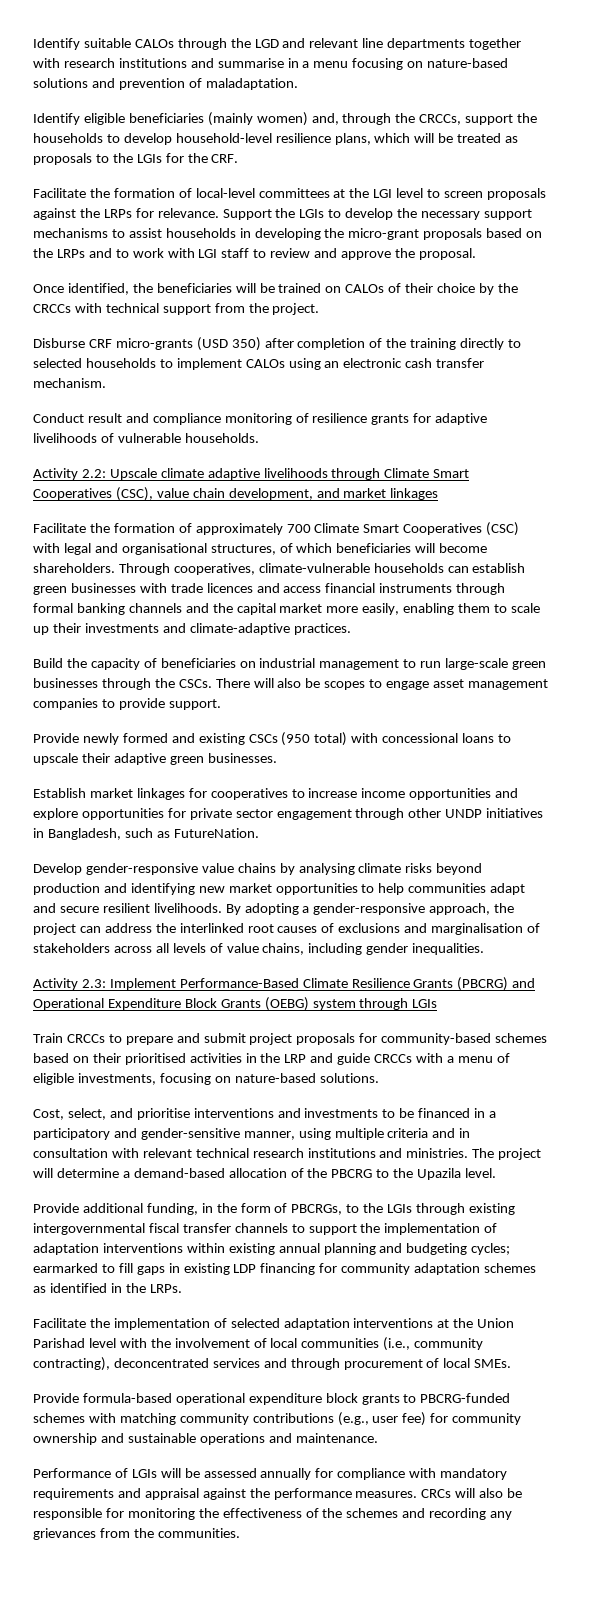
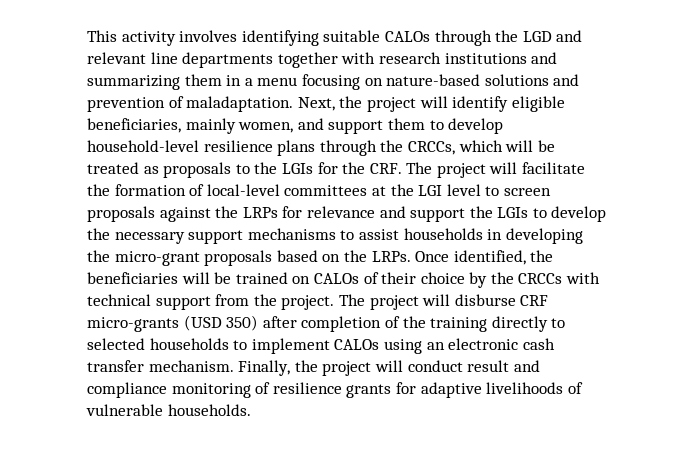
- Identify suitable CALOs through the LGD and relevant line departments together with research institutions and summarise in a menu focusing on nature-based solutions and prevention of maladaptation.
- Identify eligible beneficiaries (mainly women) and, through the CRCCs, support the households to develop household-level resilience plans, which will be treated as proposals to the LGIs for the CRF.
- Facilitate the formation of local-level committees at the LGI level to screen proposals against the LRPs for relevance. Support the LGIs to develop the necessary support mechanisms to assist households in developing the micro-grant proposals based on the LRPs and to work with LGI staff to review and approve the proposal.
- Once identified, the beneficiaries will be trained on CALOs of their choice by the CRCCs with technical support from the project.
- Disburse CRF micro-grants (USD 350) after completion of the training directly to selected households to implement CALOs using an electronic cash transfer mechanism.
- Conduct result and compliance monitoring of resilience grants for adaptive livelihoods of vulnerable households.
+ This activity involves identifying suitable CALOs through the LGD and relevant line departments together with research institutions and summarizing them in a menu focusing on nature-based solutions and prevention of maladaptation. Next, the project will identify eligible beneficiaries, mainly women, and support them to develop household-level resilience plans through the CRCCs, which will be treated as proposals to the LGIs for the CRF. The project will facilitate the formation of local-level committees at the LGI level to screen proposals against the LRPs for relevance and support the LGIs to develop the necessary support mechanisms to assist households in developing the micro-grant proposals based on the LRPs. Once identified, the beneficiaries will be trained on CALOs of their choice by the CRCCs with technical support from the project. The project will disburse CRF micro-grants (USD 350) after completion of the training directly to selected households to implement CALOs using an electronic cash transfer mechanism. Finally, the project will conduct result and compliance monitoring of resilience grants for adaptive livelihoods of vulnerable households.
- Activity 2.2: Upscale climate adaptive livelihoods through Climate Smart Cooperatives (CSC), value chain development, and market linkages
- Facilitate the formation of approximately 700 Climate Smart Cooperatives (CSC) with legal and organisational structures, of which beneficiaries will become shareholders. Through cooperatives, climate-vulnerable households can establish green businesses with trade licences and access financial instruments through formal banking channels and the capital market more easily, enabling them to scale up their investments and climate-adaptive practices.
- Build the capacity of beneficiaries on industrial management to run large-scale green businesses through the CSCs. There will also be scopes to engage asset management companies to provide support.
- Provide newly formed and existing CSCs (950 total) with concessional loans to upscale their adaptive green businesses.
- Establish market linkages for cooperatives to increase income opportunities and explore opportunities for private sector engagement through other UNDP initiatives in Bangladesh, such as FutureNation.
- Develop gender-responsive value chains by analysing climate risks beyond production and identifying new market opportunities to help communities adapt and secure resilient livelihoods. By adopting a gender-responsive approach, the project can address the interlinked root causes of exclusions and marginalisation of stakeholders across all levels of value chains, including gender inequalities.
- Activity 2.3: Implement Performance-Based Climate Resilience Grants (PBCRG) and Operational Expenditure Block Grants (OEBG) system through LGIs
- Train CRCCs to prepare and submit project proposals for community-based schemes based on their prioritised activities in the LRP and guide CRCCs with a menu of eligible investments, focusing on nature-based solutions.
- Cost, select, and prioritise interventions and investments to be financed in a participatory and gender-sensitive manner, using multiple criteria and in consultation with relevant technical research institutions and ministries. The project will determine a demand-based allocation of the PBCRG to the Upazila level.
- Provide additional funding, in the form of PBCRGs, to the LGIs through existing intergovernmental fiscal transfer channels to support the implementation of adaptation interventions within existing annual planning and budgeting cycles; earmarked to fill gaps in existing LDP financing for community adaptation schemes as identified in the LRPs.
- Facilitate the implementation of selected adaptation interventions at the Union Parishad level with the involvement of local communities (i.e., community contracting), deconcentrated services and through procurement of local SMEs.
- Provide formula-based operational expenditure block grants to PBCRG-funded schemes with matching community contributions (e.g., user fee) for community ownership and sustainable operations and maintenance.
- Performance of LGIs will be assessed annually for compliance with mandatory requirements and appraisal against the performance measures. CRCs will also be responsible for monitoring the effectiveness of the schemes and recording any grievances from the communities.

